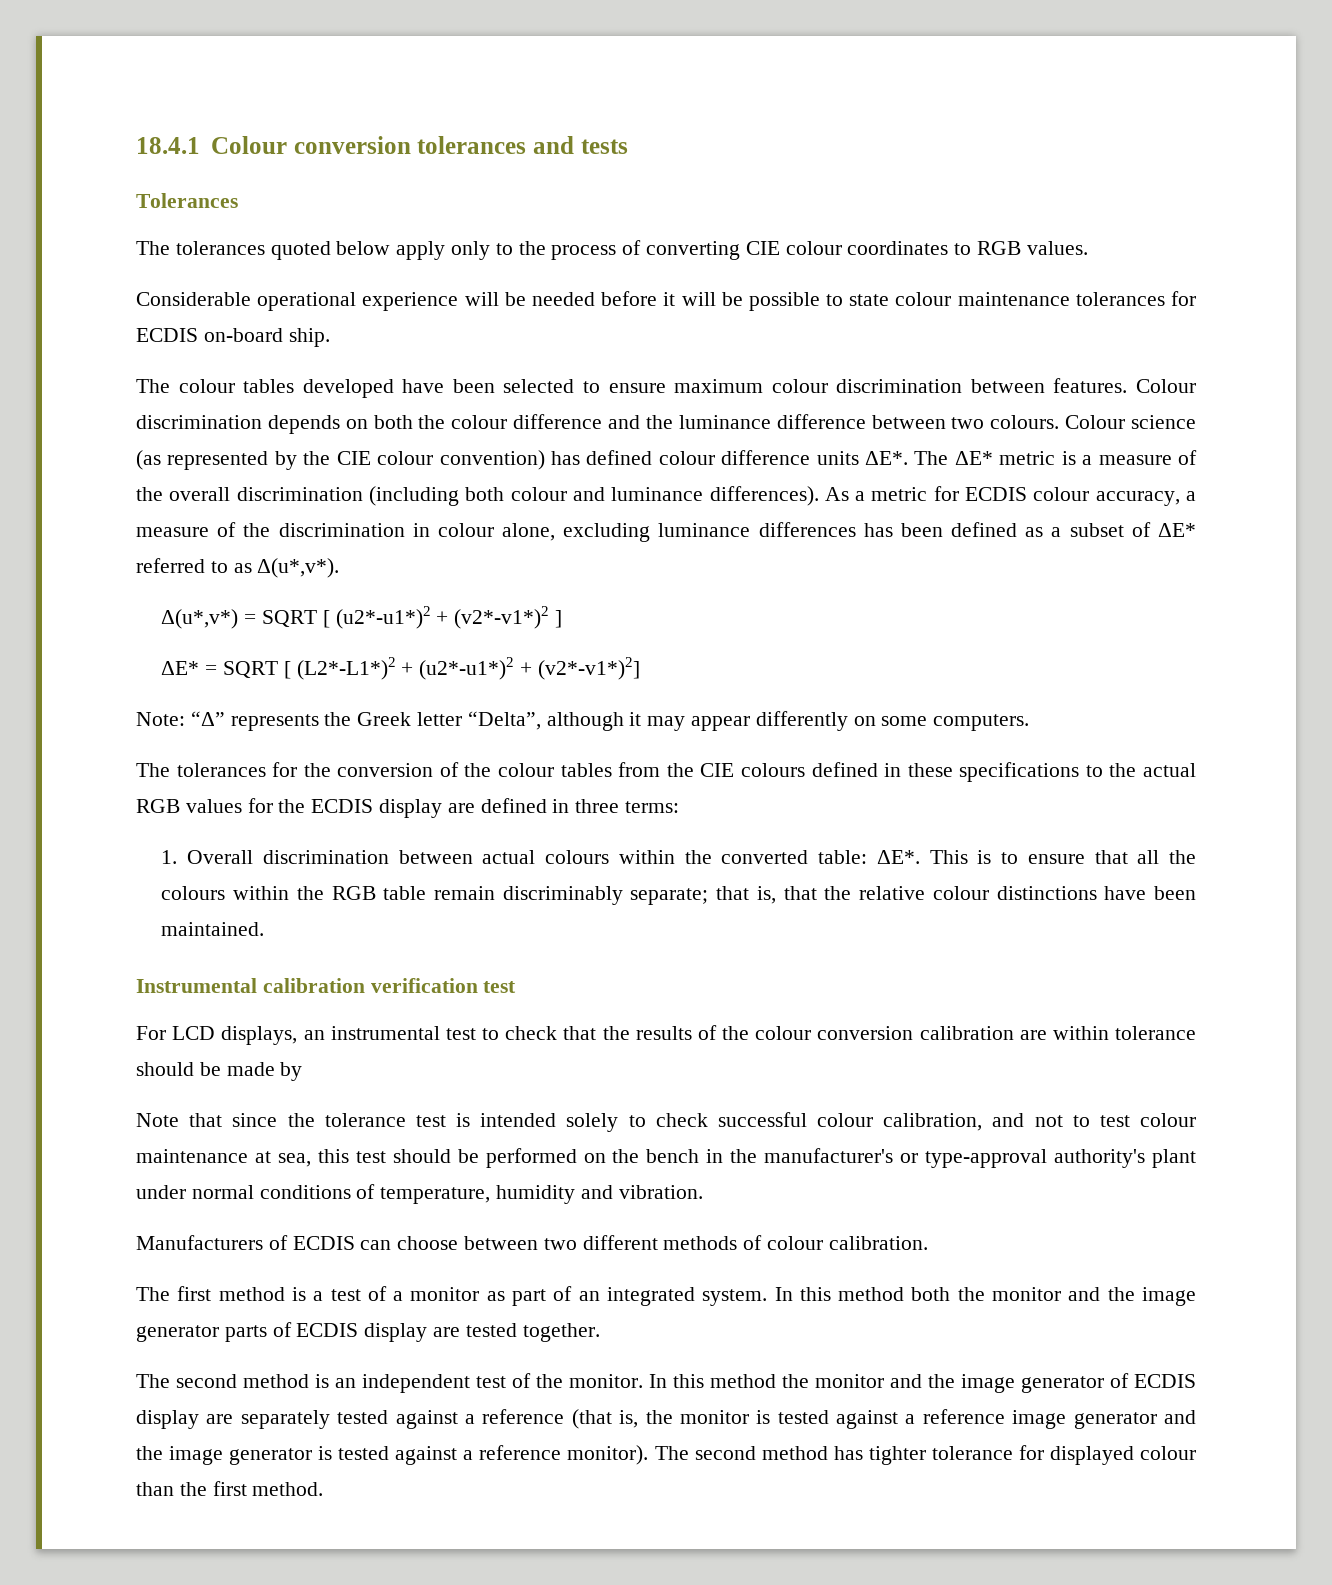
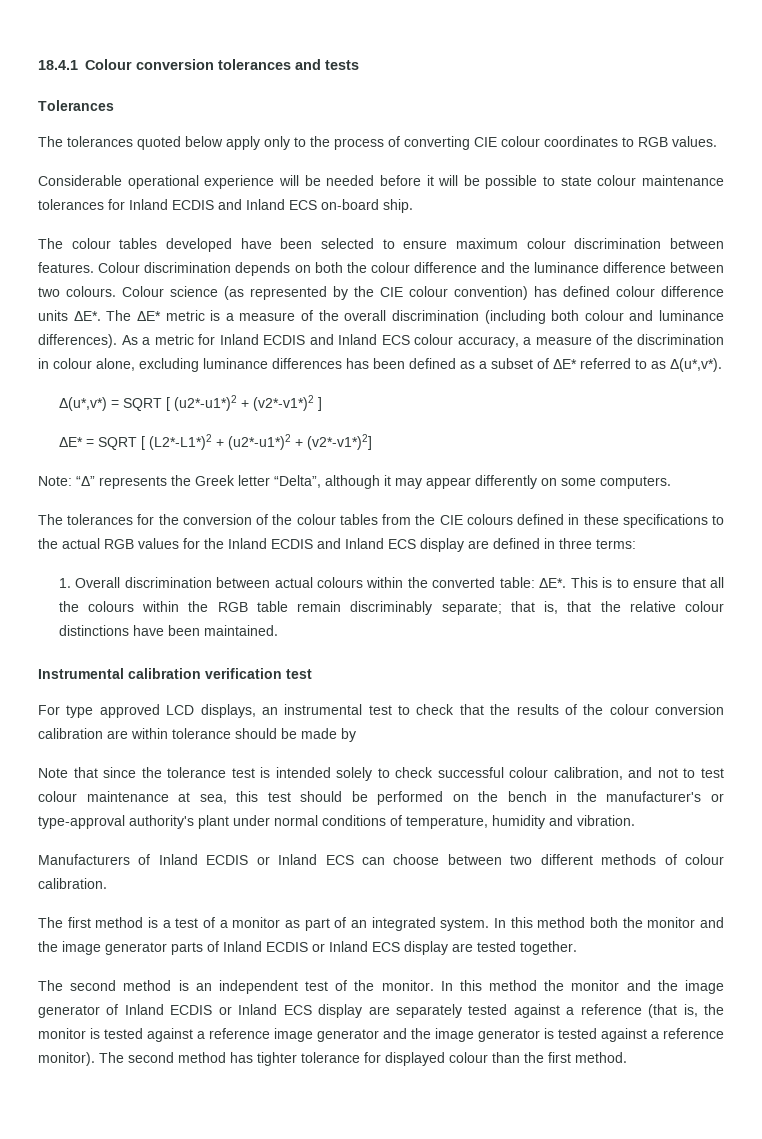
- Considerable operational experience will be needed before it will be possible to state colour maintenance tolerances for ECDIS on-board ship.
+ Considerable operational experience will be needed before it will be possible to state colour maintenance tolerances for Inland ECDIS and Inland ECS on-board ship.
- As a metric for ECDIS colour accuracy, a measure of the discrimination in colour alone, excluding luminance differences has been defined as a subset of ΔE* referred to as Δ(u*,v*).
+ As a metric for Inland ECDIS and Inland ECS colour accuracy, a measure of the discrimination in colour alone, excluding luminance differences has been defined as a subset of ΔE* referred to as Δ(u*,v*).
- The tolerances for the conversion of the colour tables from the CIE colours defined in these specifications to the actual RGB values for the ECDIS display are defined in three terms:
+ The tolerances for the conversion of the colour tables from the CIE colours defined in these specifications to the actual RGB values for the Inland ECDIS and Inland ECS display are defined in three terms:
- For LCD displays, an instrumental test to check that the results of the colour conversion calibration are within tolerance should be made by
+ For type approved LCD displays, an instrumental test to check that the results of the colour conversion calibration are within tolerance should be made by
- Manufacturers of ECDIS can choose between two different methods of colour calibration.
+ Manufacturers of Inland ECDIS or Inland ECS can choose between two different methods of colour calibration.
- In this method both the monitor and the image generator parts of ECDIS display are tested together.
+ In this method both the monitor and the image generator parts of Inland ECDIS or Inland ECS display are tested together.
- In this method the monitor and the image generator of ECDIS display are separately tested against a reference (that is, the monitor is tested against a reference image generator and the image generator is tested against a reference monitor).
+ In this method the monitor and the image generator of Inland ECDIS or Inland ECS display are separately tested against a reference (that is, the monitor is tested against a reference image generator and the image generator is tested against a reference monitor).

